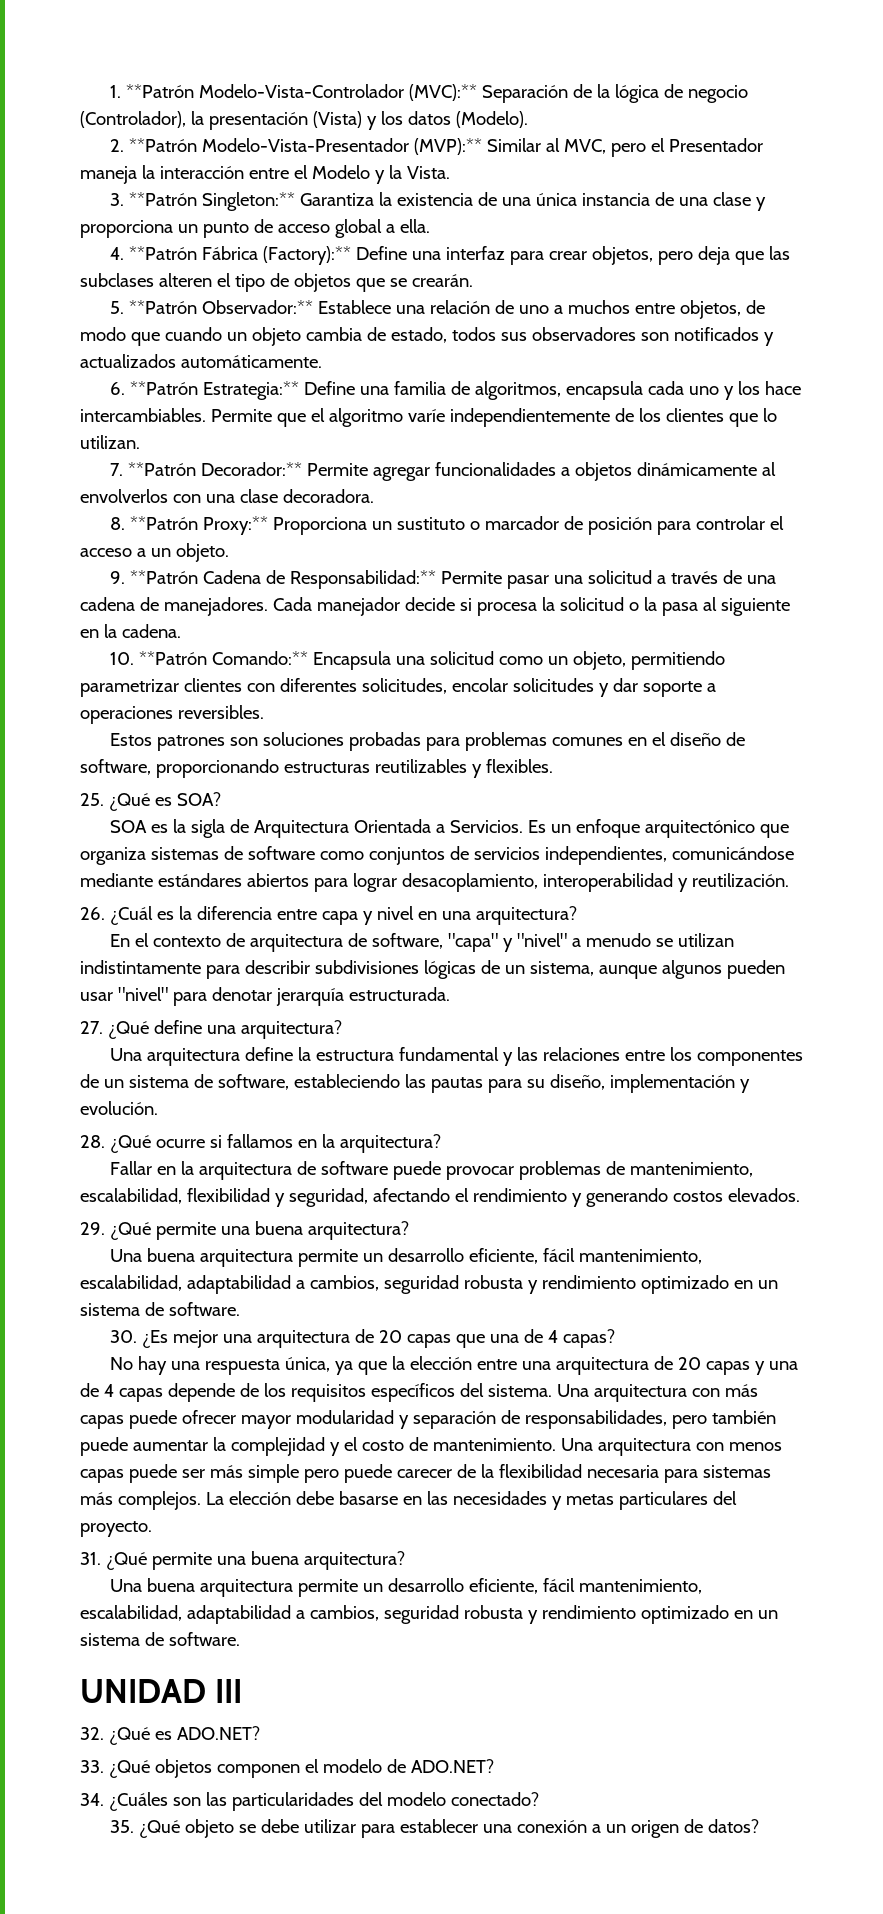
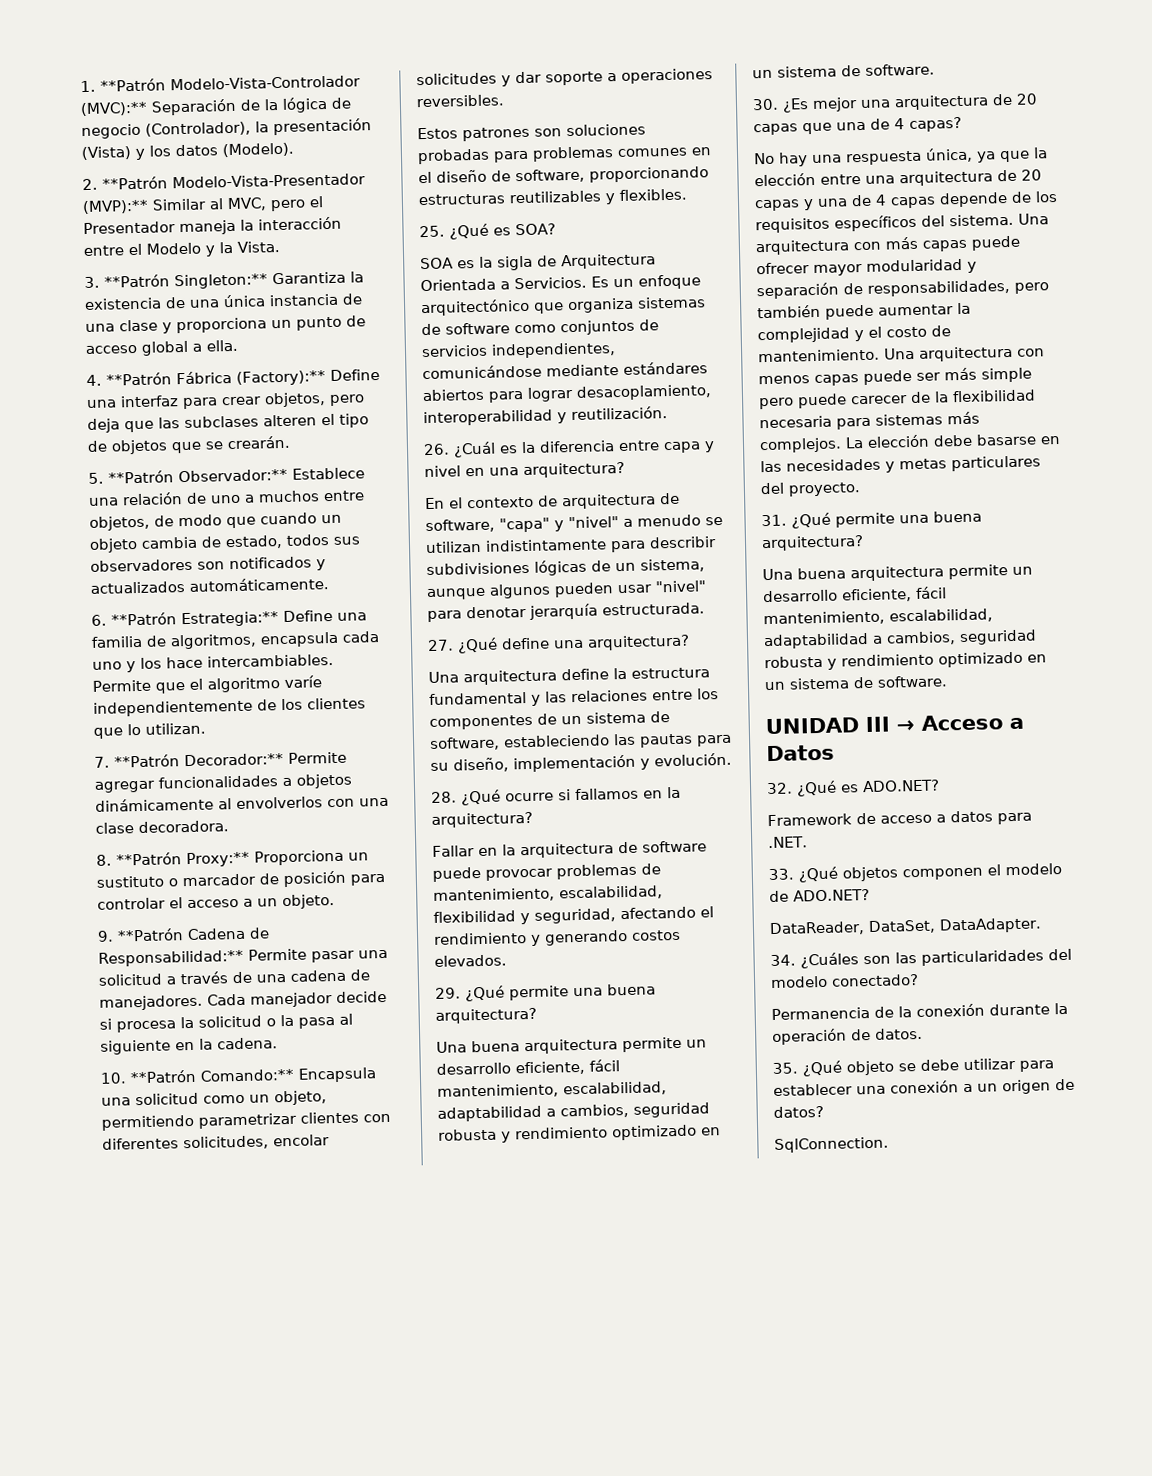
- UNIDAD III
+ UNIDAD III → Acceso a Datos
+ Framework de acceso a datos para .NET.
+ DataReader, DataSet, DataAdapter.
+ Permanencia de la conexión durante la operación de datos.
+ SqlConnection.

